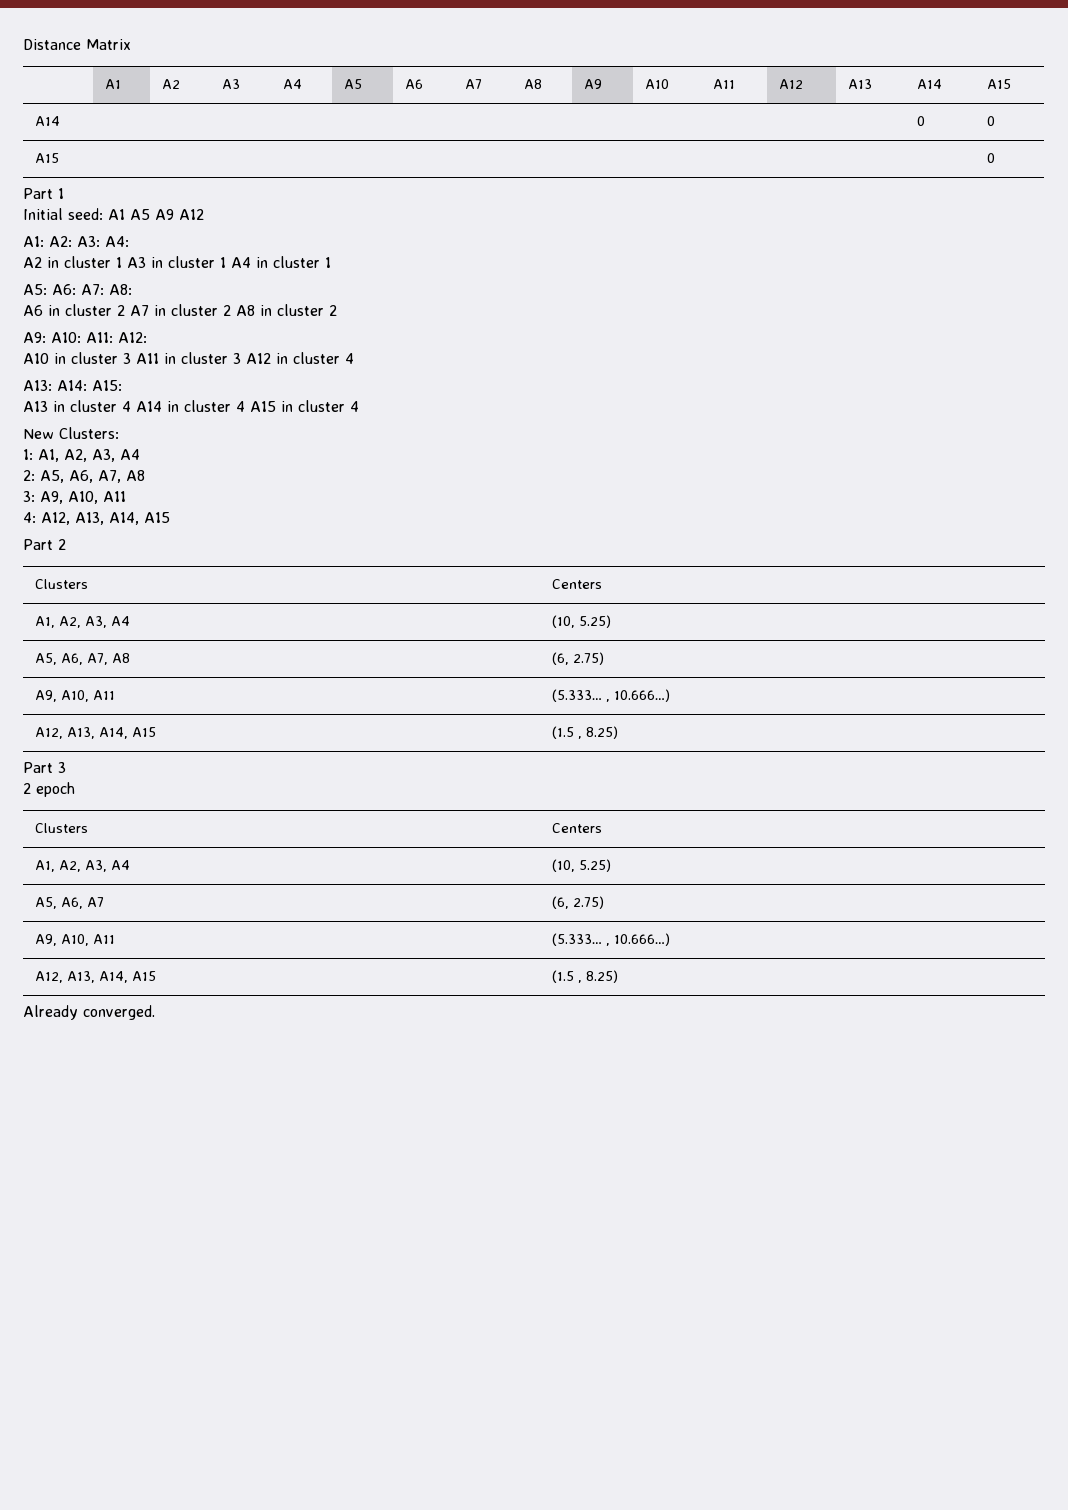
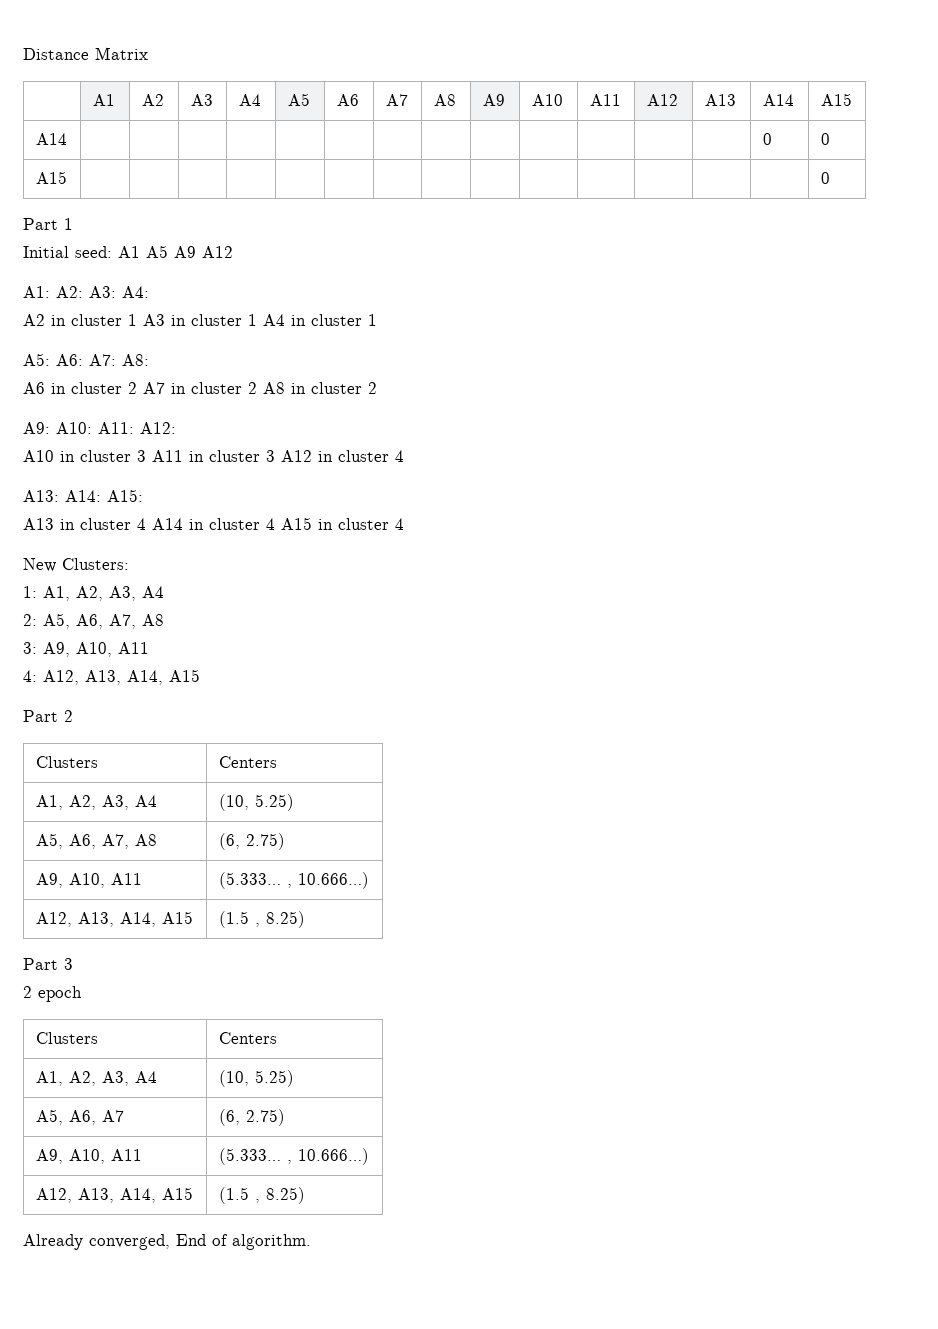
- Already converged.
+ Already converged, End of algorithm.

